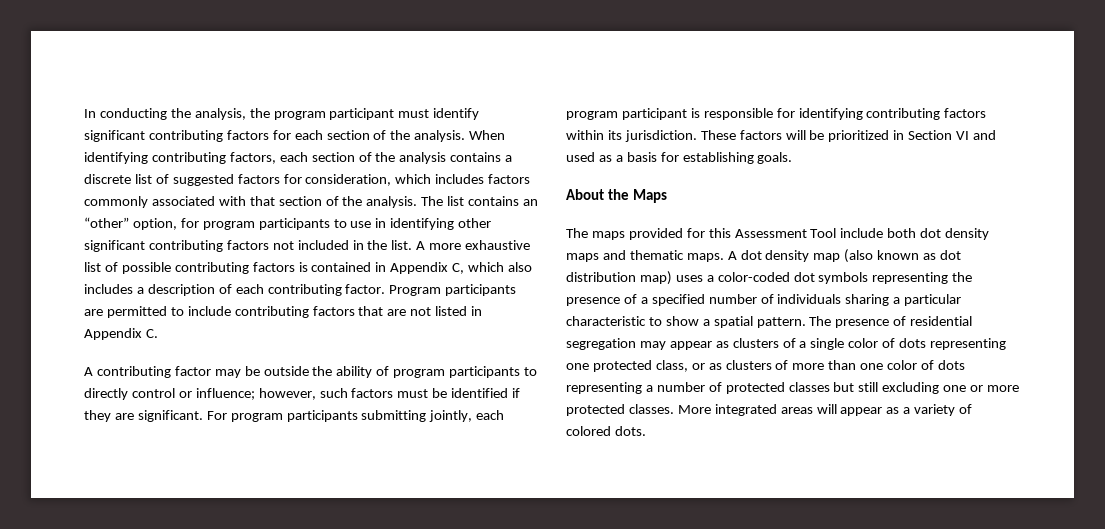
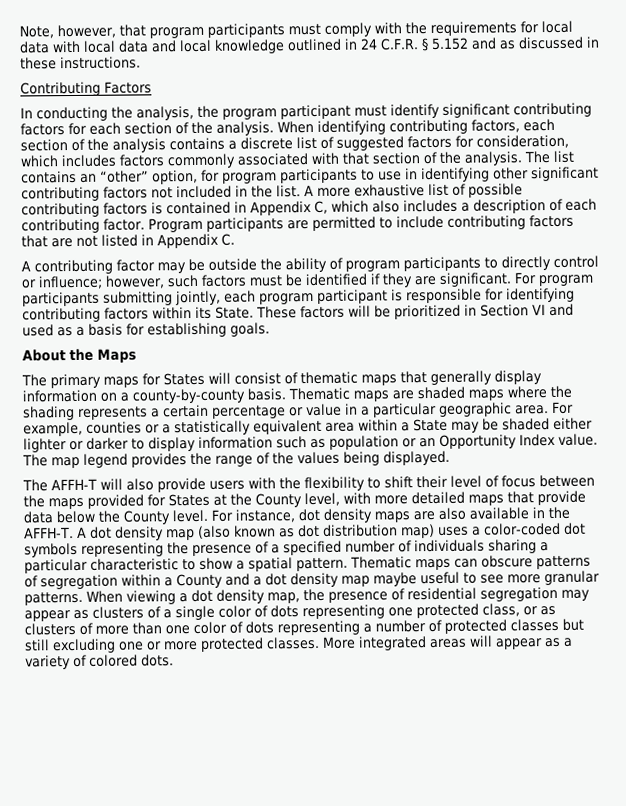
+ Note, however, that program participants must comply with the requirements for local data with local data and local knowledge outlined in 24 C.F.R. § 5.152 and as discussed in these instructions.
+ Contributing Factors
- For program participants submitting jointly, each program participant is responsible for identifying contributing factors within its jurisdiction.
+ For program participants submitting jointly, each program participant is responsible for identifying contributing factors within its State.
- The maps provided for this Assessment Tool include both dot density maps and thematic maps.
+ The primary maps for States will consist of thematic maps that generally display information on a county-by-county basis. Thematic maps are shaded maps where the shading represents a certain percentage or value in a particular geographic area. For example, counties or a statistically equivalent area within a State may be shaded either lighter or darker to display information such as population or an Opportunity Index value. The map legend provides the range of the values being displayed.
+ The AFFH-T will also provide users with the flexibility to shift their level of focus between the maps provided for States at the County level, with more detailed maps that provide data below the County level. For instance, dot density maps are also available in the AFFH-T.
- The presence of residential segregation may appear as clusters of a single color of dots representing one protected class, or as clusters of more than one color of dots representing a number of protected classes but still excluding one or more protected classes.
+ Thematic maps can obscure patterns of segregation within a County and a dot density map maybe useful to see more granular patterns. When viewing a dot density map, the presence of residential segregation may appear as clusters of a single color of dots representing one protected class, or as clusters of more than one color of dots representing a number of protected classes but still excluding one or more protected classes.

